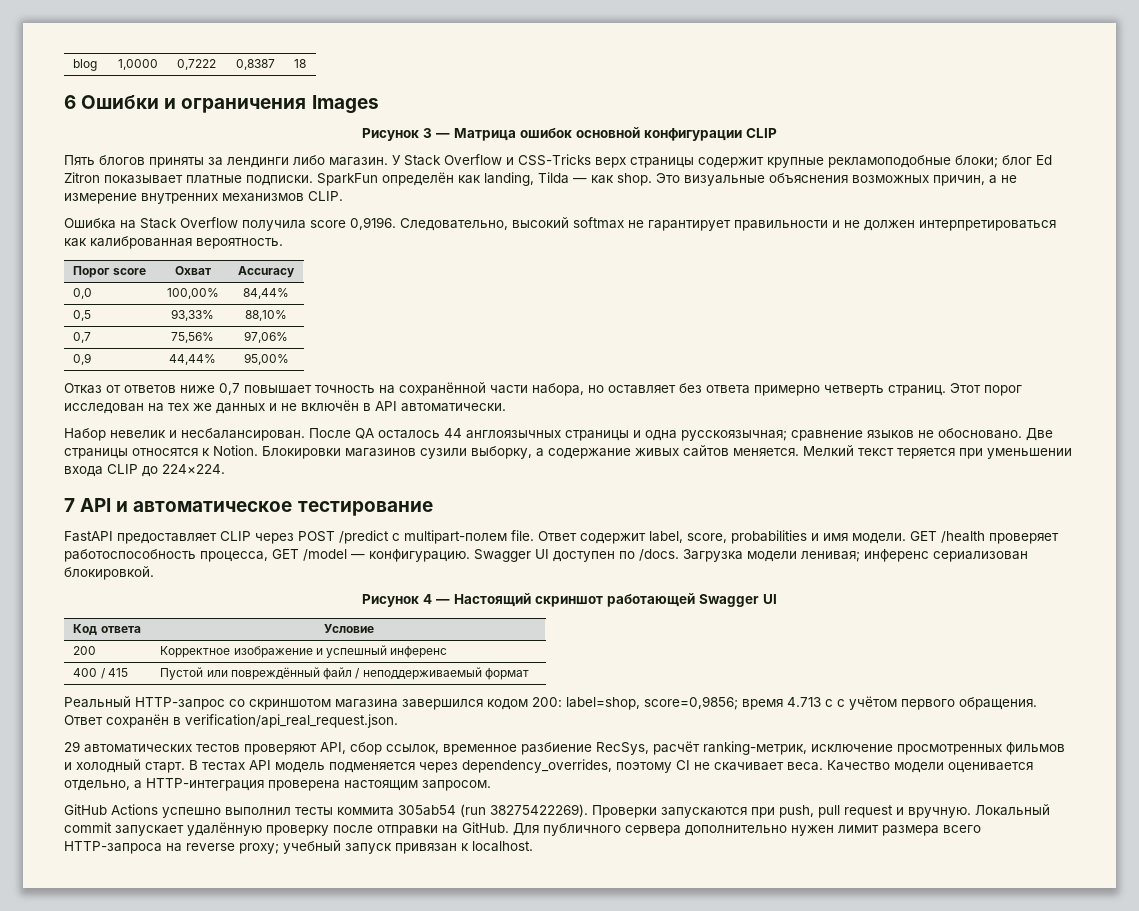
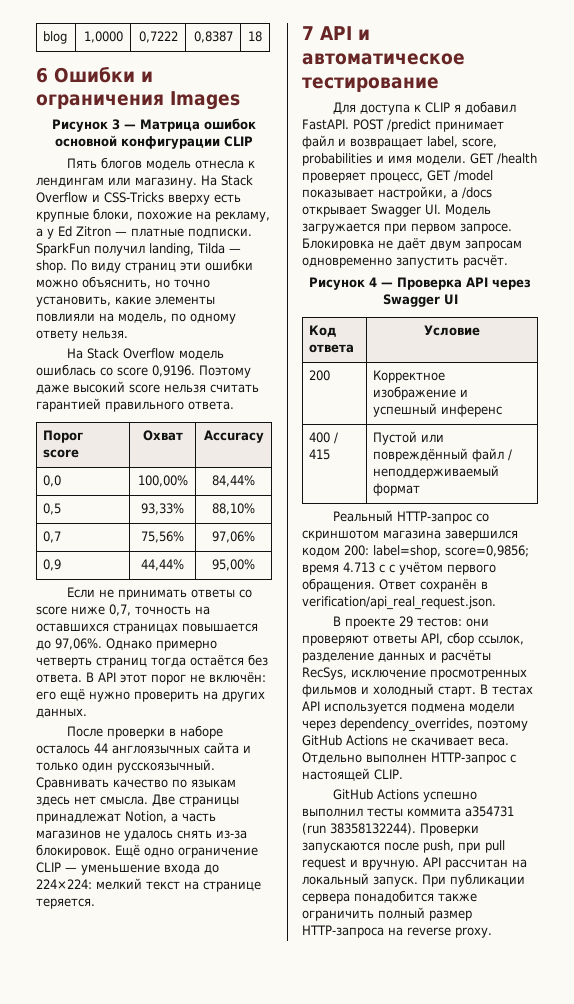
- Пять блогов приняты за лендинги либо магазин. У Stack Overflow и CSS-Tricks верх страницы содержит крупные рекламоподобные блоки; блог Ed Zitron показывает платные подписки.
+ Пять блогов модель отнесла к лендингам или магазину. На Stack Overflow и CSS-Tricks вверху есть крупные блоки, похожие на рекламу, а у Ed Zitron — платные подписки.
- SparkFun определён как landing, Tilda — как shop. Это визуальные объяснения возможных причин, а не измерение внутренних механизмов CLIP.
- Ошибка на Stack Overflow получила score 0,9196. Следовательно, высокий softmax не гарантирует правильности и не должен интерпретироваться как калиброванная вероятность.
+ SparkFun получил landing, Tilda — shop. По виду страниц эти ошибки можно объяснить, но точно установить, какие элементы повлияли на модель, по одному ответу нельзя.
+ На Stack Overflow модель ошиблась со score 0,9196. Поэтому даже высокий score нельзя считать гарантией правильного ответа.
- Отказ от ответов ниже 0,7 повышает точность на сохранённой части набора, но оставляет без ответа примерно четверть страниц. Этот порог исследован на тех же данных и не включён в API автоматически.
- Набор невелик и несбалансирован. После QA осталось 44 англоязычных страницы и одна русскоязычная; сравнение языков не обосновано. Две страницы относятся к Notion. Блокировки магазинов сузили выборку, а содержание живых сайтов меняется. Мелкий текст теряется при уменьшении входа CLIP до 224×224.
+ Если не принимать ответы со score ниже 0,7, точность на оставшихся страницах повышается до 97,06%. Однако примерно четверть страниц тогда остаётся без ответа. В API этот порог не включён: его ещё нужно проверить на других данных.
+ После проверки в наборе осталось 44 англоязычных сайта и только один русскоязычный. Сравнивать качество по языкам здесь нет смысла. Две страницы принадлежат Notion, а часть магазинов не удалось снять из-за блокировок. Ещё одно ограничение CLIP — уменьшение входа до 224×224: мелкий текст на странице теряется.
- FastAPI предоставляет CLIP через POST /predict с multipart-полем file. Ответ содержит label, score, probabilities и имя модели.
+ Для доступа к CLIP я добавил FastAPI. POST /predict принимает файл и возвращает label, score, probabilities и имя модели.
- GET /health проверяет работоспособность процесса, GET /model — конфигурацию. Swagger UI доступен по /docs. Загрузка модели ленивая; инференс сериализован блокировкой.
+ GET /health проверяет процесс, GET /model показывает настройки, а /docs открывает Swagger UI. Модель загружается при первом запросе. Блокировка не даёт двум запросам одновременно запустить расчёт.
- Рисунок 4 — Настоящий скриншот работающей Swagger UI
+ Рисунок 4 — Проверка API через Swagger UI
- 29 автоматических тестов проверяют API, сбор ссылок, временное разбиение RecSys, расчёт ranking-метрик, исключение просмотренных фильмов и холодный старт.
+ В проекте 29 тестов: они проверяют ответы API, сбор ссылок, разделение данных и расчёты RecSys, исключение просмотренных фильмов и холодный старт.
- В тестах API модель подменяется через dependency_overrides, поэтому CI не скачивает веса.
+ В тестах API используется подмена модели через dependency_overrides, поэтому GitHub Actions не скачивает веса.
- Качество модели оценивается отдельно, а HTTP-интеграция проверена настоящим запросом.
+ Отдельно выполнен HTTP-запрос с настоящей CLIP.
- GitHub Actions успешно выполнил тесты коммита 305ab54 (run 38275422269). Проверки запускаются при push, pull request и вручную. Локальный commit запускает удалённую проверку после отправки на GitHub. Для публичного сервера дополнительно нужен лимит размера всего HTTP-запроса на reverse proxy; учебный запуск привязан к localhost.
+ GitHub Actions успешно выполнил тесты коммита a354731 (run 38358132244). Проверки запускаются после push, при pull request и вручную. API рассчитан на локальный запуск. При публикации сервера понадобится также ограничить полный размер HTTP-запроса на reverse proxy.

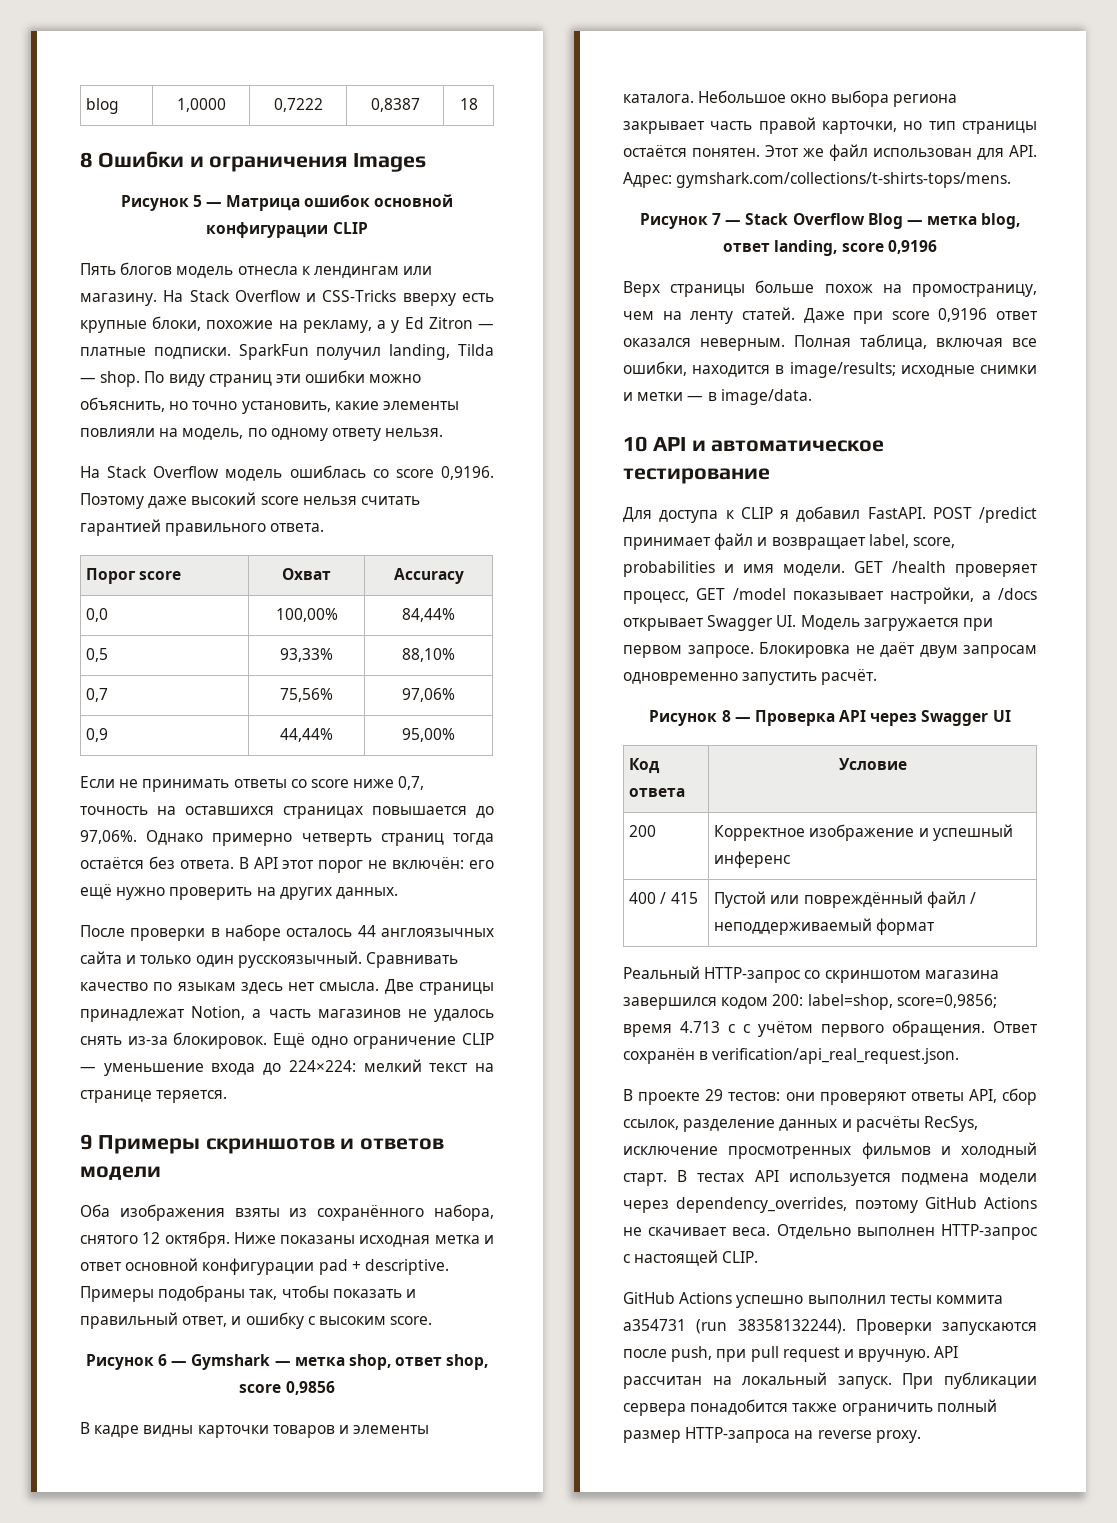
- 6 Ошибки и ограничения Images
+ 8 Ошибки и ограничения Images
- Рисунок 3 — Матрица ошибок основной конфигурации CLIP
+ Рисунок 5 — Матрица ошибок основной конфигурации CLIP
- 7 API и автоматическое тестирование
+ 9 Примеры скриншотов и ответов модели
+ Оба изображения взяты из сохранённого набора, снятого 12 октября. Ниже показаны исходная метка и ответ основной конфигурации pad + descriptive. Примеры подобраны так, чтобы показать и правильный ответ, и ошибку с высоким score.
+ Рисунок 6 — Gymshark — метка shop, ответ shop, score 0,9856
+ В кадре видны карточки товаров и элементы каталога. Небольшое окно выбора региона закрывает часть правой карточки, но тип страницы остаётся понятен. Этот же файл использован для API. Адрес: gymshark.com/collections/t-shirts-tops/mens.
+ Рисунок 7 — Stack Overflow Blog — метка blog, ответ landing, score 0,9196
+ Верх страницы больше похож на промостраницу, чем на ленту статей. Даже при score 0,9196 ответ оказался неверным. Полная таблица, включая все ошибки, находится в image/results; исходные снимки и метки — в image/data.
+ 10 API и автоматическое тестирование
- Рисунок 4 — Проверка API через Swagger UI
+ Рисунок 8 — Проверка API через Swagger UI

